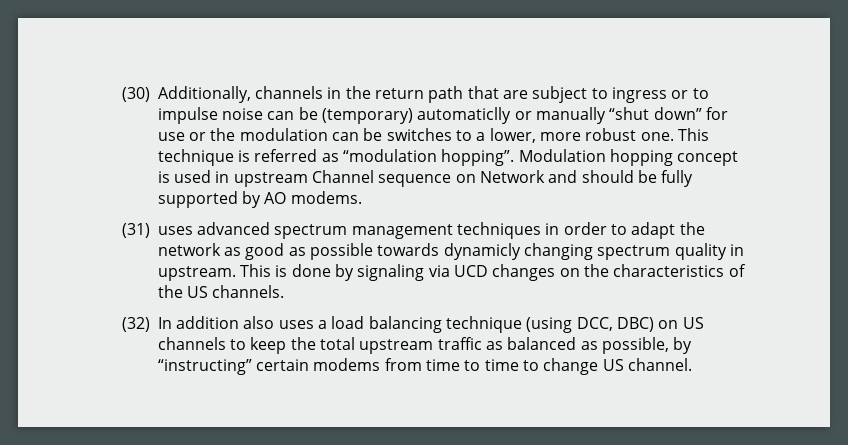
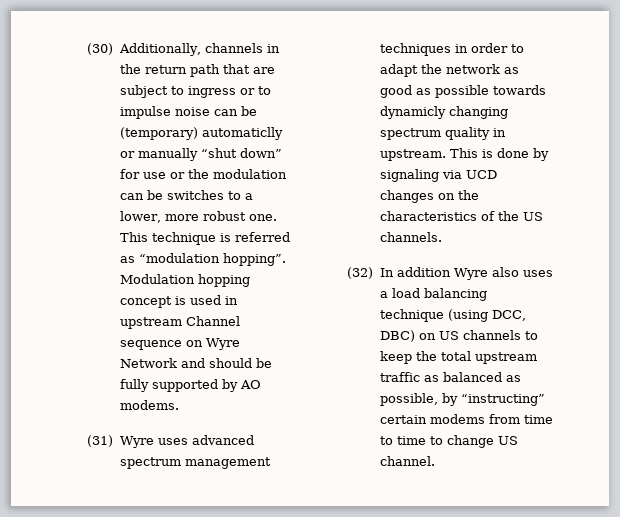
- Modulation hopping concept is used in upstream Channel sequence on Network and should be fully supported by AO modems.
+ Modulation hopping concept is used in upstream Channel sequence on Wyre Network and should be fully supported by AO modems.
- (31) uses advanced spectrum management techniques in order to adapt the network as good as possible towards dynamicly changing spectrum quality in upstream.
+ (31) Wyre uses advanced spectrum management techniques in order to adapt the network as good as possible towards dynamicly changing spectrum quality in upstream.
- (32) In addition also uses a load balancing technique (using DCC, DBC) on US channels to keep the total upstream traffic as balanced as possible, by “instructing” certain modems from time to time to change US channel.
+ (32) In addition Wyre also uses a load balancing technique (using DCC, DBC) on US channels to keep the total upstream traffic as balanced as possible, by “instructing” certain modems from time to time to change US channel.

